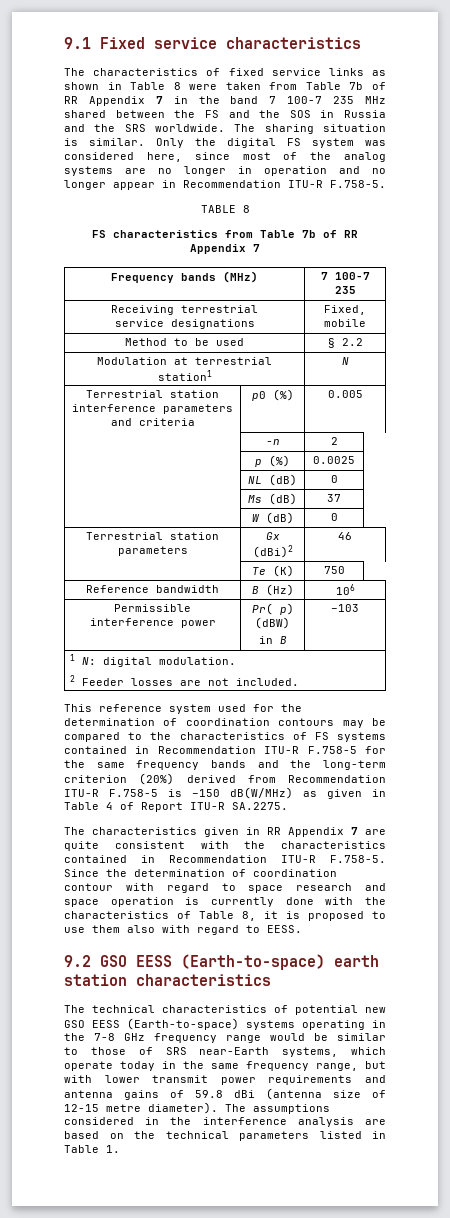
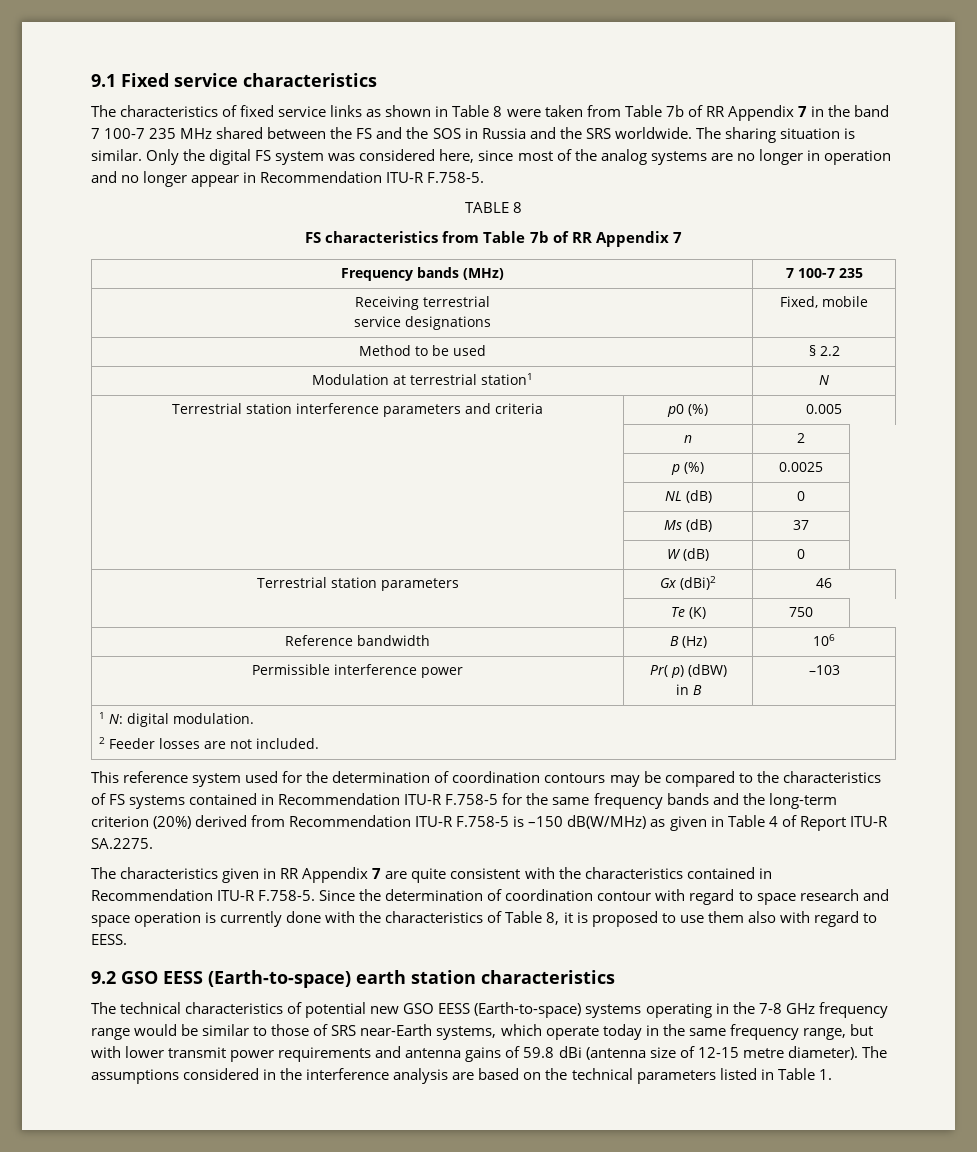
- | -n | 2
+ | n | 2

